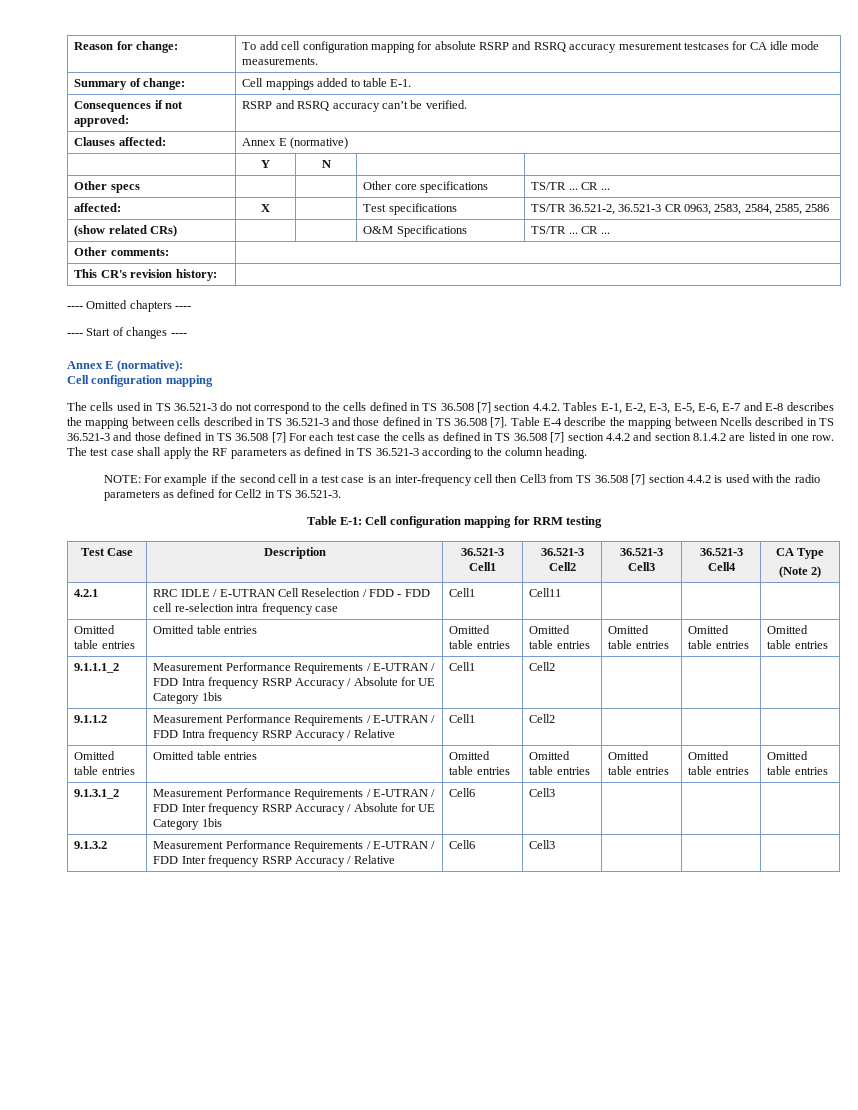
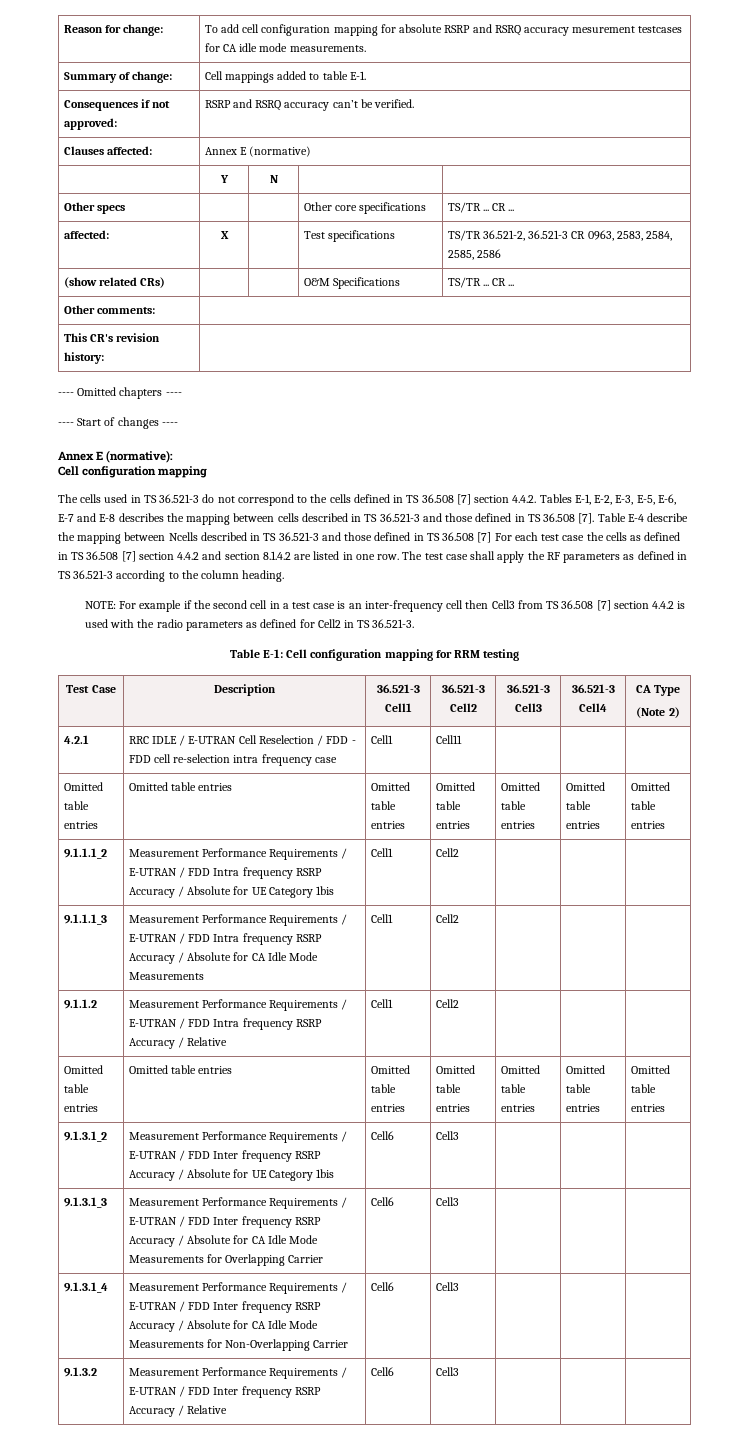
+ 9.1.1.1_3 | Measurement Performance Requirements / E-UTRAN / FDD Intra frequency RSRP Accuracy / Absolute for CA Idle Mode Measurements | Cell1 | Cell2 | | |
+ 9.1.3.1_3 | Measurement Performance Requirements / E-UTRAN / FDD Inter frequency RSRP Accuracy / Absolute for CA Idle Mode Measurements for Overlapping Carrier | Cell6 | Cell3 | | |
+ 9.1.3.1_4 | Measurement Performance Requirements / E-UTRAN / FDD Inter frequency RSRP Accuracy / Absolute for CA Idle Mode Measurements for Non-Overlapping Carrier | Cell6 | Cell3 | | |

